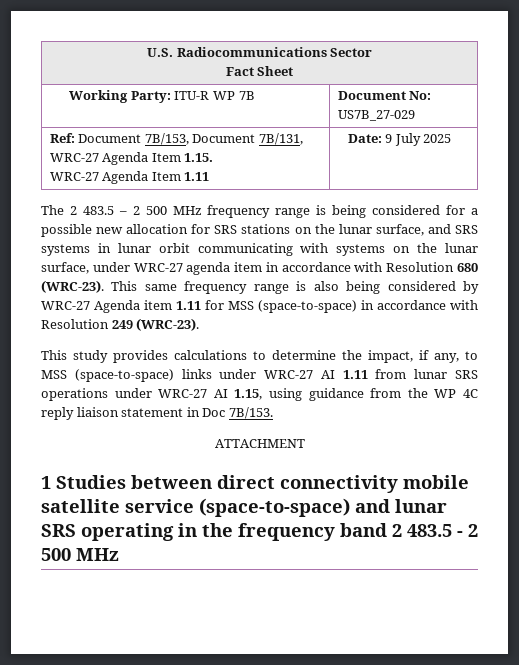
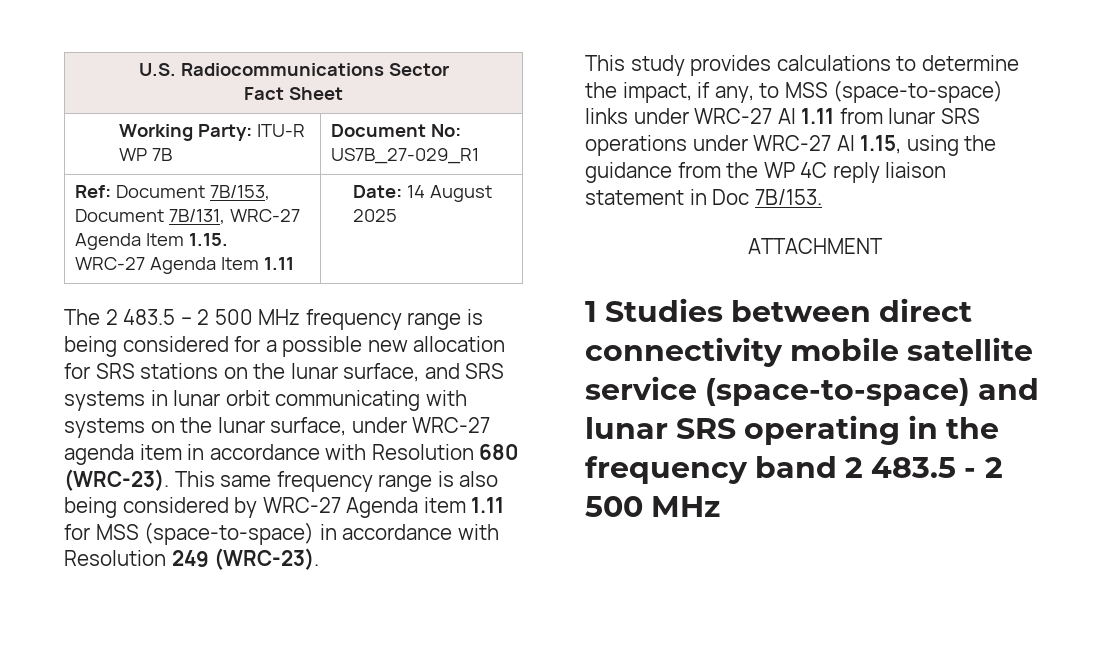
- Working Party: ITU-R WP 7B | Document No: US7B_27-029
+ Working Party: ITU-R WP 7B | Document No: US7B_27-029_R1
  Ref: Document 7B/153, Document 7B/131, WRC-27 Agenda Item 1.15.
- WRC-27 Agenda Item 1.11 | Date: 9 July 2025
+ WRC-27 Agenda Item 1.11 | Date: 14 August 2025
- This study provides calculations to determine the impact, if any, to MSS (space-to-space) links under WRC-27 AI 1.11 from lunar SRS operations under WRC-27 AI 1.15, using guidance from the WP 4C reply liaison statement in Doc 7B/153.
+ This study provides calculations to determine the impact, if any, to MSS (space-to-space) links under WRC-27 AI 1.11 from lunar SRS operations under WRC-27 AI 1.15, using the guidance from the WP 4C reply liaison statement in Doc 7B/153.

